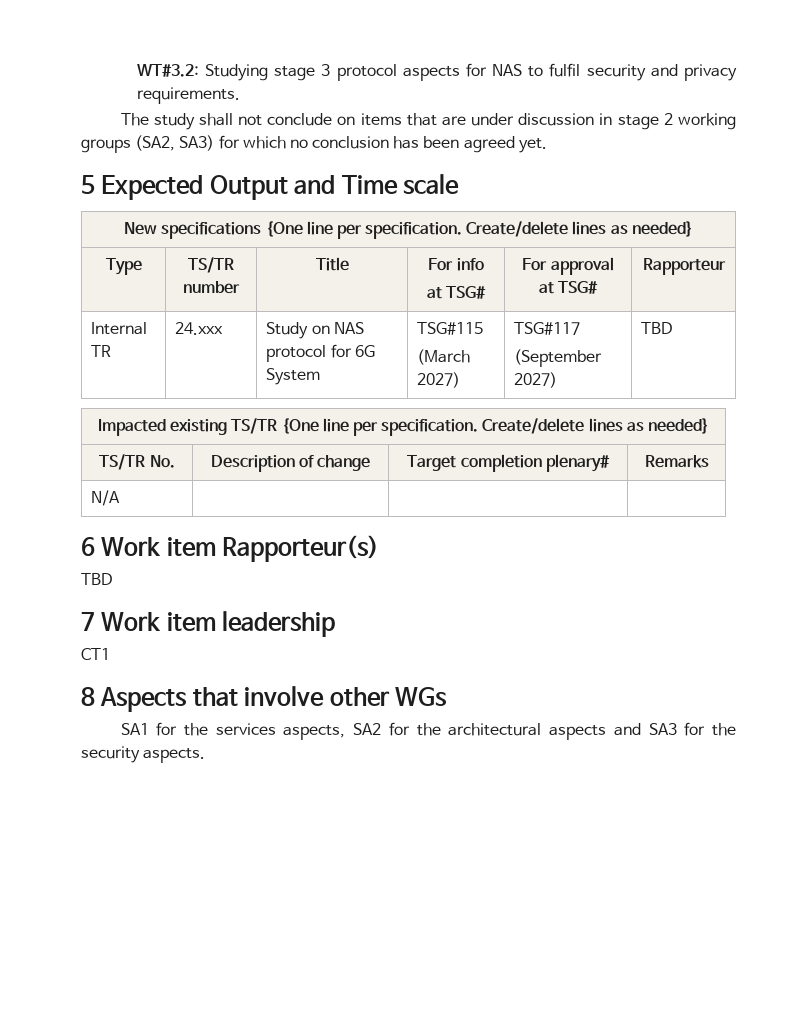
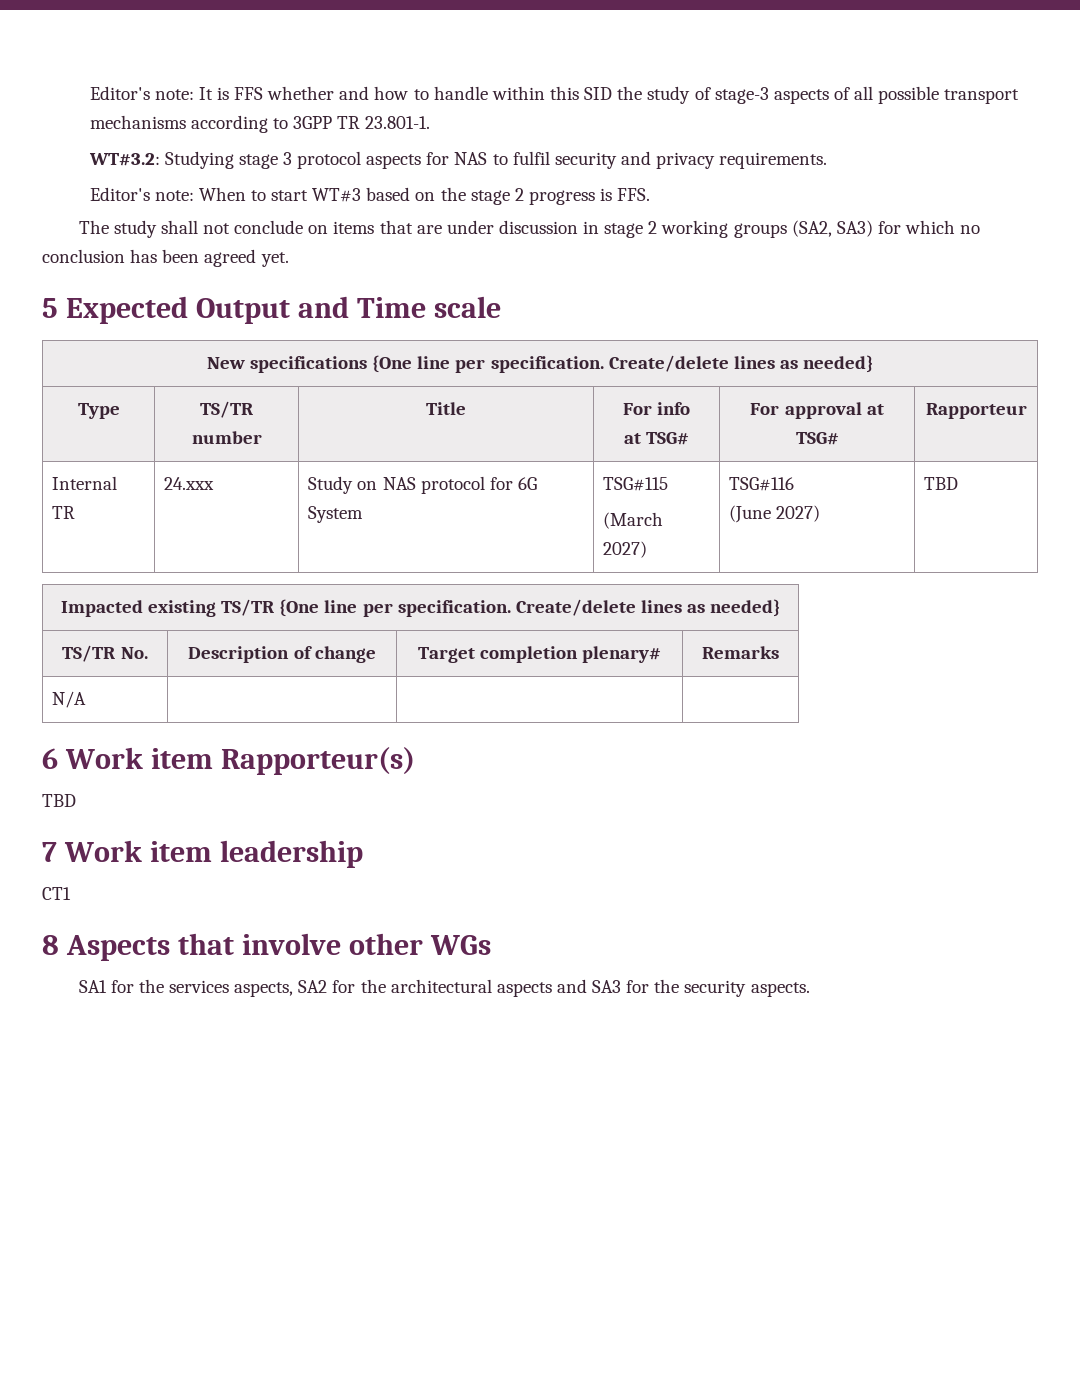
+ Editor's note: It is FFS whether and how to handle within this SID the study of stage-3 aspects of all possible transport mechanisms according to 3GPP TR 23.801-1.
+ Editor's note: When to start WT#3 based on the stage 2 progress is FFS.
  Internal TR | 24.xxx | Study on NAS protocol for 6G System | TSG#115
- (March 2027) | TSG#117
- (September 2027) | TBD
+ (March 2027) | TSG#116
+ (June 2027) | TBD

